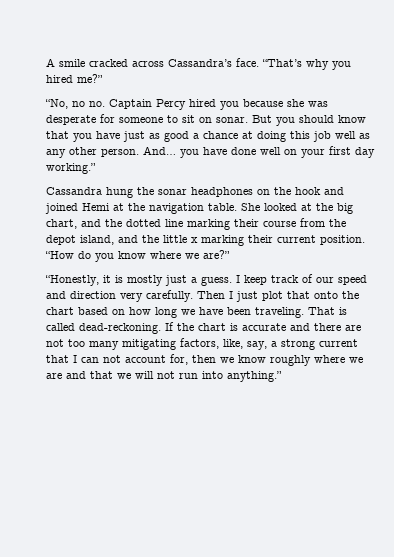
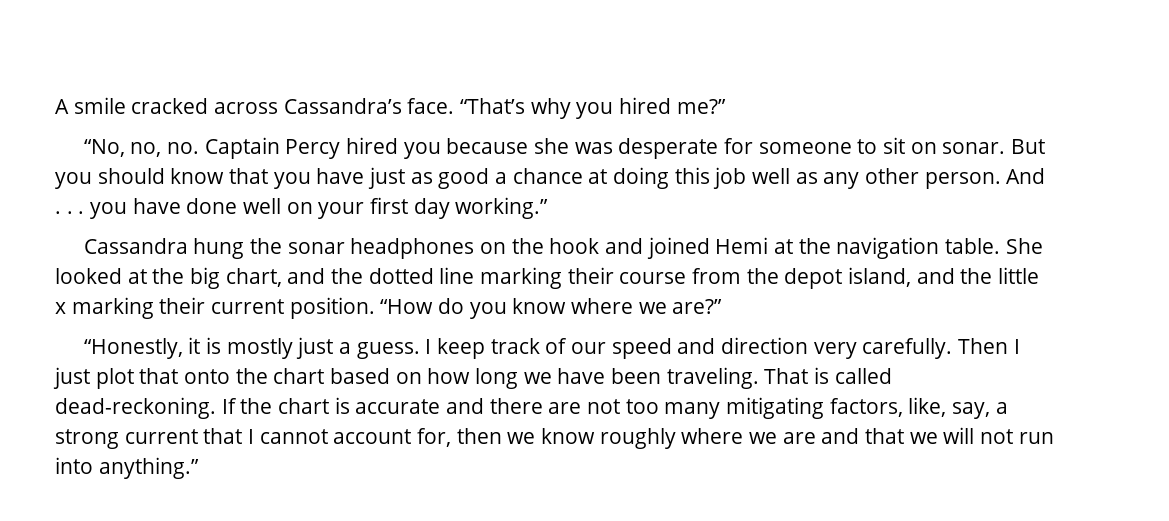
- “No, no no. Captain Percy hired you because she was desperate for someone to sit on sonar.
+ “No, no, no. Captain Percy hired you because she was desperate for someone to sit on sonar.
- And… you have done well on your first day working.”
+ And . . . you have done well on your first day working.”
- If the chart is accurate and there are not too many mitigating factors, like, say, a strong current that I can not account for, then we know roughly where we are and that we will not run into anything.”
+ If the chart is accurate and there are not too many mitigating factors, like, say, a strong current that I cannot account for, then we know roughly where we are and that we will not run into anything.”

